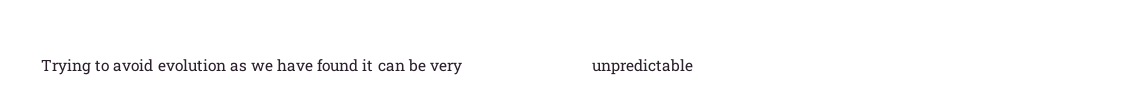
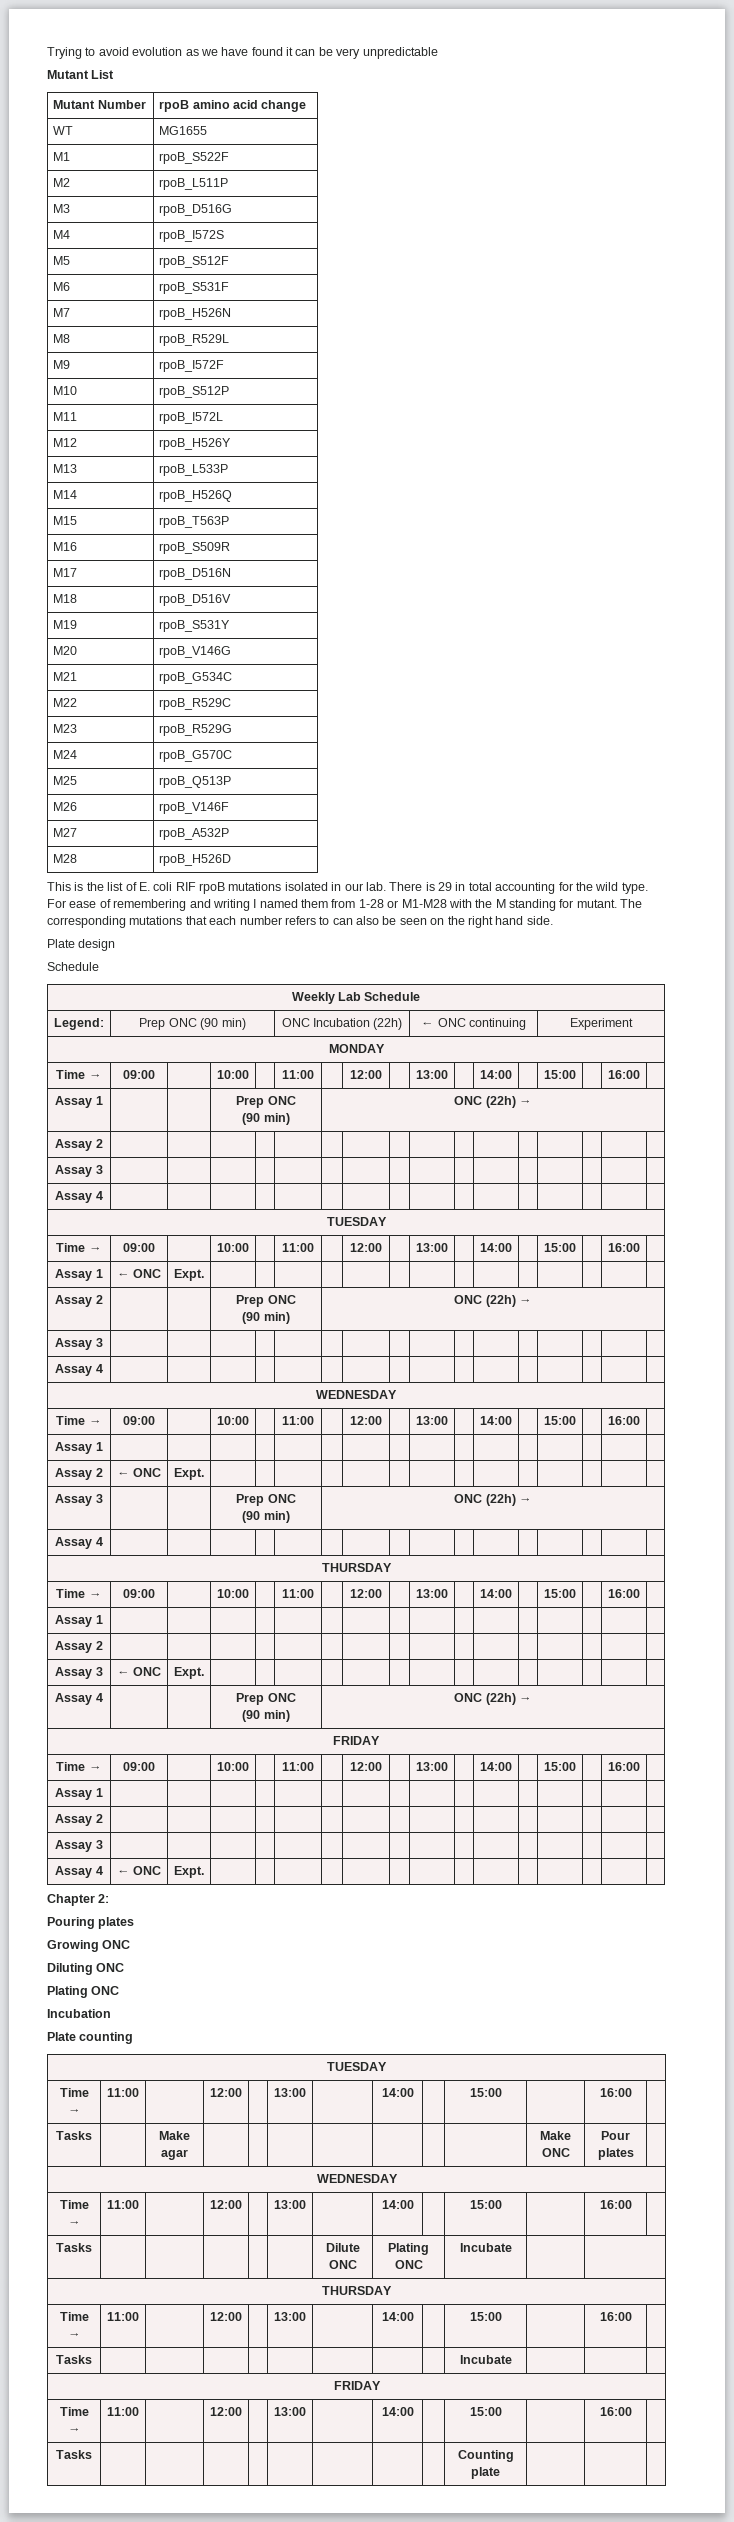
+ Mutant List
+ Mutant Number | rpoB amino acid change
+ WT | MG1655
+ M1 | rpoB_S522F
+ M2 | rpoB_L511P
+ M3 | rpoB_D516G
+ M4 | rpoB_I572S
+ M5 | rpoB_S512F
+ M6 | rpoB_S531F
+ M7 | rpoB_H526N
+ M8 | rpoB_R529L
+ M9 | rpoB_I572F
+ M10 | rpoB_S512P
+ M11 | rpoB_I572L
+ M12 | rpoB_H526Y
+ M13 | rpoB_L533P
+ M14 | rpoB_H526Q
+ M15 | rpoB_T563P
+ M16 | rpoB_S509R
+ M17 | rpoB_D516N
+ M18 | rpoB_D516V
+ M19 | rpoB_S531Y
+ M20 | rpoB_V146G
+ M21 | rpoB_G534C
+ M22 | rpoB_R529C
+ M23 | rpoB_R529G
+ M24 | rpoB_G570C
+ M25 | rpoB_Q513P
+ M26 | rpoB_V146F
+ M27 | rpoB_A532P
+ M28 | rpoB_H526D
+ This is the list of E. coli RIF rpoB mutations isolated in our lab. There is 29 in total accounting for the wild type. For ease of remembering and writing I named them from 1-28 or M1-M28 with the M standing for mutant. The corresponding mutations that each number refers to can also be seen on the right hand side.
+ Plate design
+ Schedule
+ Weekly Lab Schedule
+ Legend: | Prep ONC (90 min) | ONC Incubation (22h) | ← ONC continuing | Experiment
+ MONDAY
+ Time → | 09:00 | | 10:00 | | 11:00 | | 12:00 | | 13:00 | | 14:00 | | 15:00 | | 16:00 |
+ Assay 1 | | | Prep ONC
+ (90 min) | ONC (22h) →
+ Assay 2 | | | | | | | | | | | | | | | |
+ Assay 3 | | | | | | | | | | | | | | | |
+ Assay 4 | | | | | | | | | | | | | | | |
+ TUESDAY
+ Time → | 09:00 | | 10:00 | | 11:00 | | 12:00 | | 13:00 | | 14:00 | | 15:00 | | 16:00 |
+ Assay 1 | ← ONC | Expt. | | | | | | | | | | | | | |
+ Assay 2 | | | Prep ONC
+ (90 min) | ONC (22h) →
+ Assay 3 | | | | | | | | | | | | | | | |
+ Assay 4 | | | | | | | | | | | | | | | |
+ WEDNESDAY
+ Time → | 09:00 | | 10:00 | | 11:00 | | 12:00 | | 13:00 | | 14:00 | | 15:00 | | 16:00 |
+ Assay 1 | | | | | | | | | | | | | | | |
+ Assay 2 | ← ONC | Expt. | | | | | | | | | | | | | |
+ Assay 3 | | | Prep ONC
+ (90 min) | ONC (22h) →
+ Assay 4 | | | | | | | | | | | | | | | |
+ THURSDAY
+ Time → | 09:00 | | 10:00 | | 11:00 | | 12:00 | | 13:00 | | 14:00 | | 15:00 | | 16:00 |
+ Assay 1 | | | | | | | | | | | | | | | |
+ Assay 2 | | | | | | | | | | | | | | | |
+ Assay 3 | ← ONC | Expt. | | | | | | | | | | | | | |
+ Assay 4 | | | Prep ONC
+ (90 min) | ONC (22h) →
+ FRIDAY
+ Time → | 09:00 | | 10:00 | | 11:00 | | 12:00 | | 13:00 | | 14:00 | | 15:00 | | 16:00 |
+ Assay 1 | | | | | | | | | | | | | | | |
+ Assay 2 | | | | | | | | | | | | | | | |
+ Assay 3 | | | | | | | | | | | | | | | |
+ Assay 4 | ← ONC | Expt. | | | | | | | | | | | | | |
+ Chapter 2:
+ Pouring plates
+ Growing ONC
+ Diluting ONC
+ Plating ONC
+ Incubation
+ Plate counting
+ TUESDAY
+ Time → | 11:00 | | 12:00 | | 13:00 | | 14:00 | | 15:00 | | 16:00 |
+ Tasks | | Make agar | | | | | | | | Make ONC | Pour plates |
+ WEDNESDAY
+ Time → | 11:00 | | 12:00 | | 13:00 | | 14:00 | | 15:00 | | 16:00 |
+ Tasks | | | | | | Dilute ONC | Plating ONC | Incubate | |
+ THURSDAY
+ Time → | 11:00 | | 12:00 | | 13:00 | | 14:00 | | 15:00 | | 16:00 |
+ Tasks | | | | | | | | | Incubate | | |
+ FRIDAY
+ Time → | 11:00 | | 12:00 | | 13:00 | | 14:00 | | 15:00 | | 16:00 |
+ Tasks | | | | | | | | | Counting plate | | |

